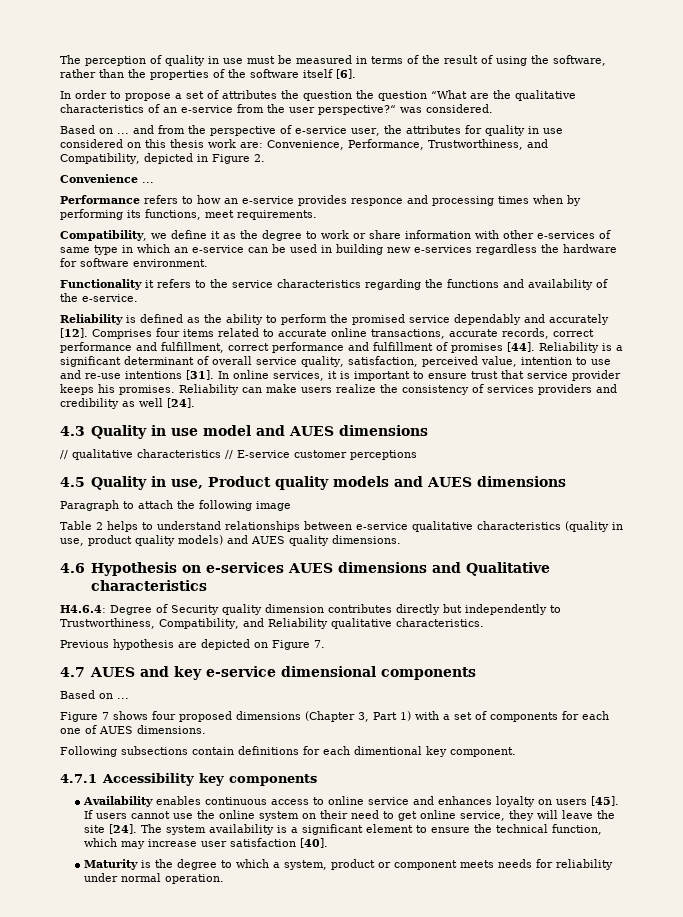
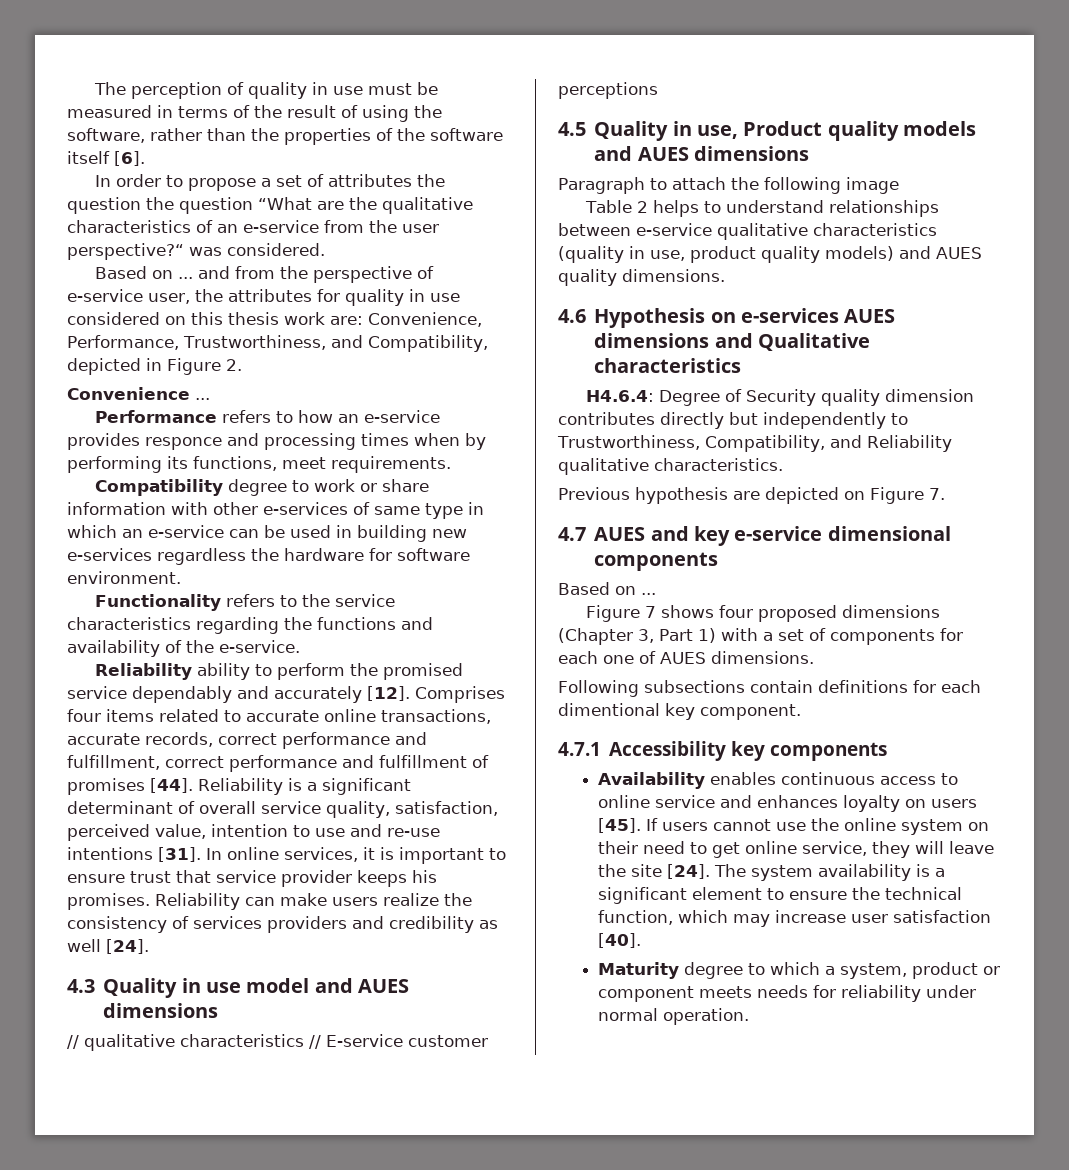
- Compatibility, we define it as the degree to work or share information with other e-services of same type in which an e-service can be used in building new e-services regardless the hardware for software environment.
+ Compatibility degree to work or share information with other e-services of same type in which an e-service can be used in building new e-services regardless the hardware for software environment.
- Functionality it refers to the service characteristics regarding the functions and availability of the e-service.
+ Functionality refers to the service characteristics regarding the functions and availability of the e-service.
- Reliability is defined as the ability to perform the promised service dependably and accurately [12].
+ Reliability ability to perform the promised service dependably and accurately [12].
- Maturity is the degree to which a system, product or component meets needs for reliability under normal operation.
+ Maturity degree to which a system, product or component meets needs for reliability under normal operation.

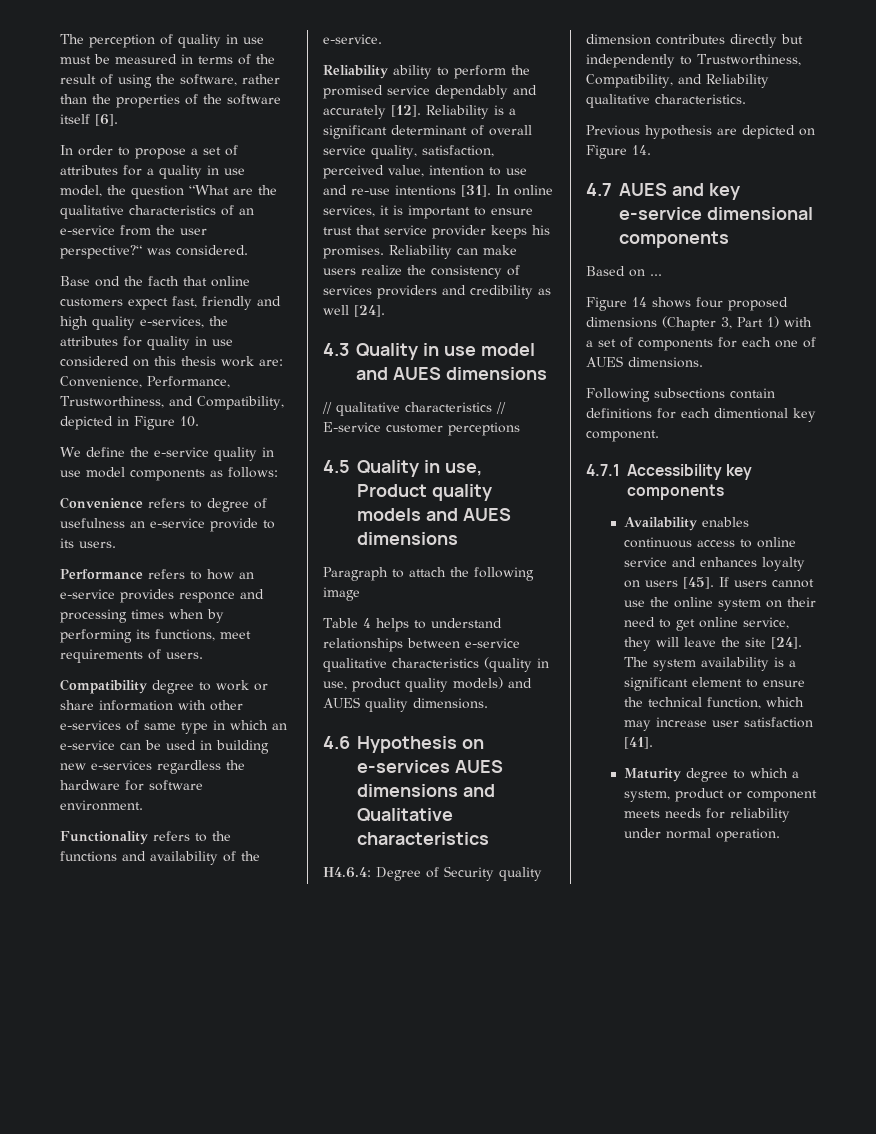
- In order to propose a set of attributes the question the question “What are the qualitative characteristics of an e-service from the user perspective?“ was considered.
+ In order to propose a set of attributes for a quality in use model, the question “What are the qualitative characteristics of an e-service from the user perspective?“ was considered.
- Based on ... and from the perspective of e-service user, the attributes for quality in use considered on this thesis work are: Convenience, Performance, Trustworthiness, and Compatibility, depicted in Figure 2.
- Convenience ...
+ Base ond the facth that online customers expect fast, friendly and high quality e-services, the attributes for quality in use considered on this thesis work are: Convenience, Performance, Trustworthiness, and Compatibility, depicted in Figure 10.
+ We define the e-service quality in use model components as follows:
+ Convenience refers to degree of usefulness an e-service provide to its users.
- Performance refers to how an e-service provides responce and processing times when by performing its functions, meet requirements.
+ Performance refers to how an e-service provides responce and processing times when by performing its functions, meet requirements of users.
- Functionality refers to the service characteristics regarding the functions and availability of the e-service.
+ Functionality refers to the functions and availability of the e-service.
- Comprises four items related to accurate online transactions, accurate records, correct performance and fulfillment, correct performance and fulfillment of promises [44].
- Table 2 helps to understand relationships between e-service qualitative characteristics (quality in use, product quality models) and AUES quality dimensions.
+ Table 4 helps to understand relationships between e-service qualitative characteristics (quality in use, product quality models) and AUES quality dimensions.
- Previous hypothesis are depicted on Figure 7.
+ Previous hypothesis are depicted on Figure 14.
- Figure 7 shows four proposed dimensions (Chapter 3, Part 1) with a set of components for each one of AUES dimensions.
+ Figure 14 shows four proposed dimensions (Chapter 3, Part 1) with a set of components for each one of AUES dimensions.
- The system availability is a significant element to ensure the technical function, which may increase user satisfaction [40].
+ The system availability is a significant element to ensure the technical function, which may increase user satisfaction [41].

